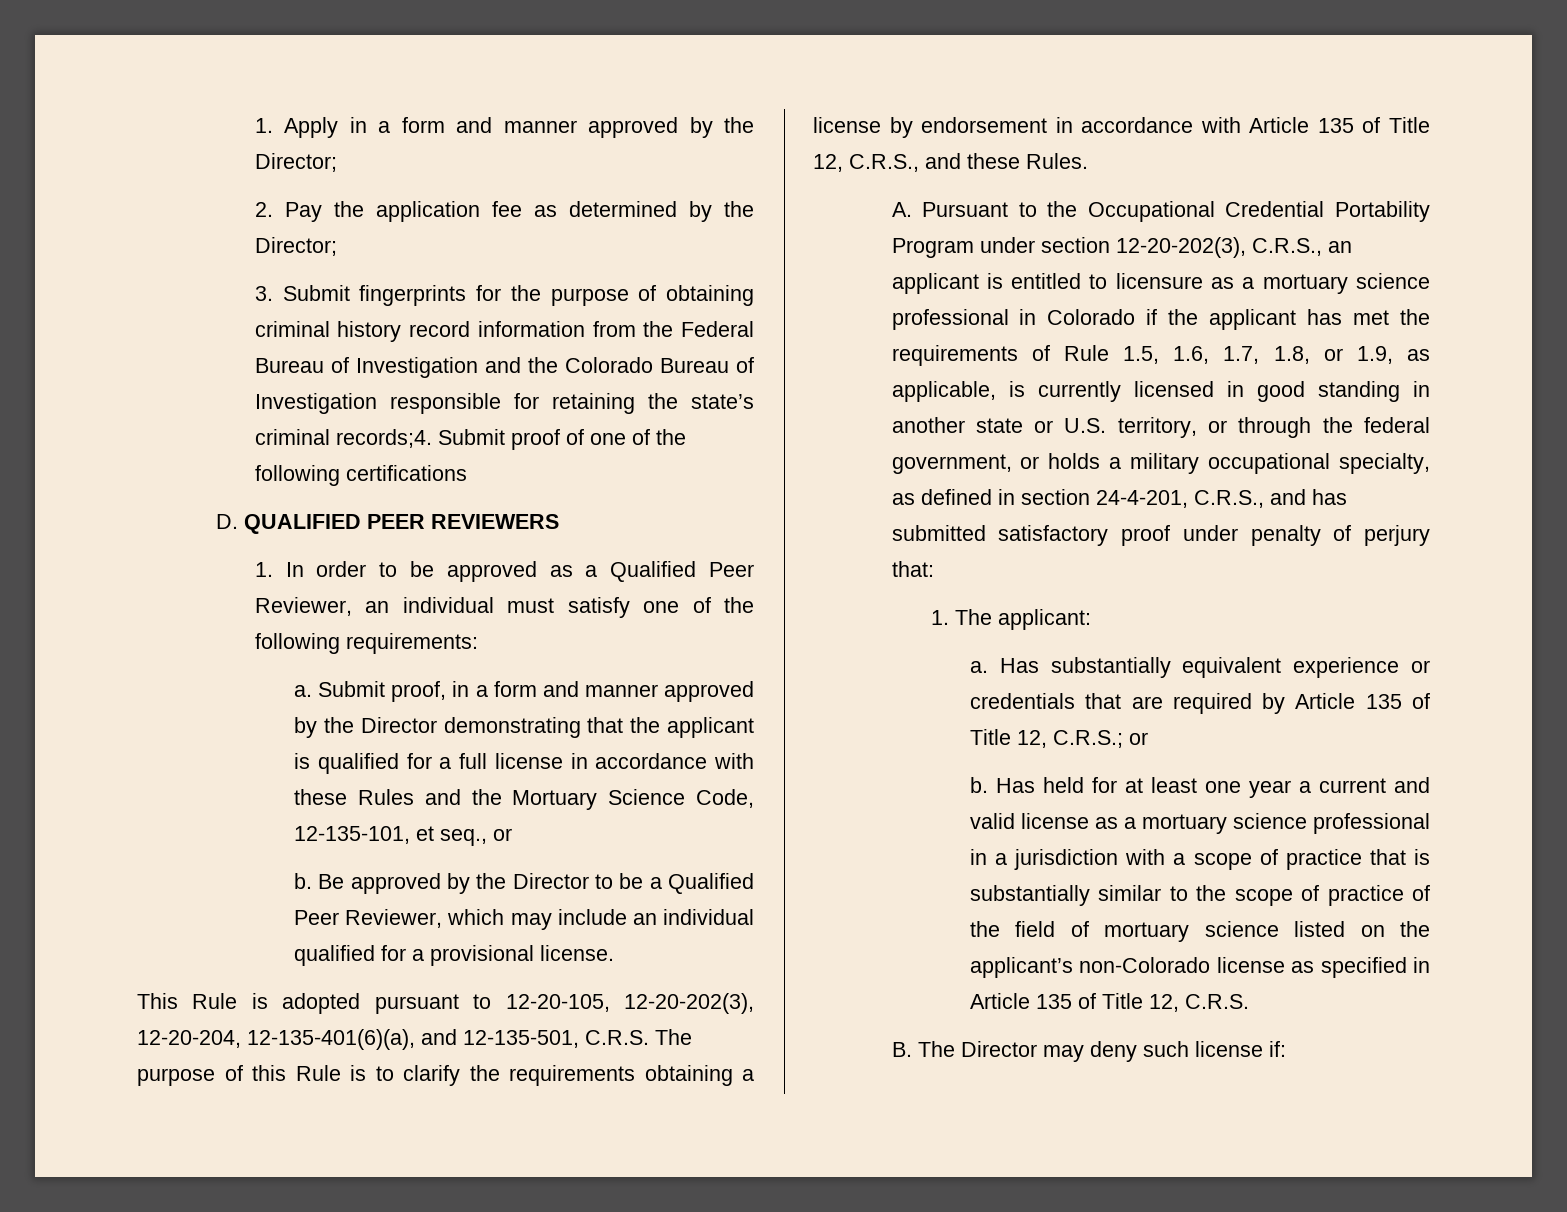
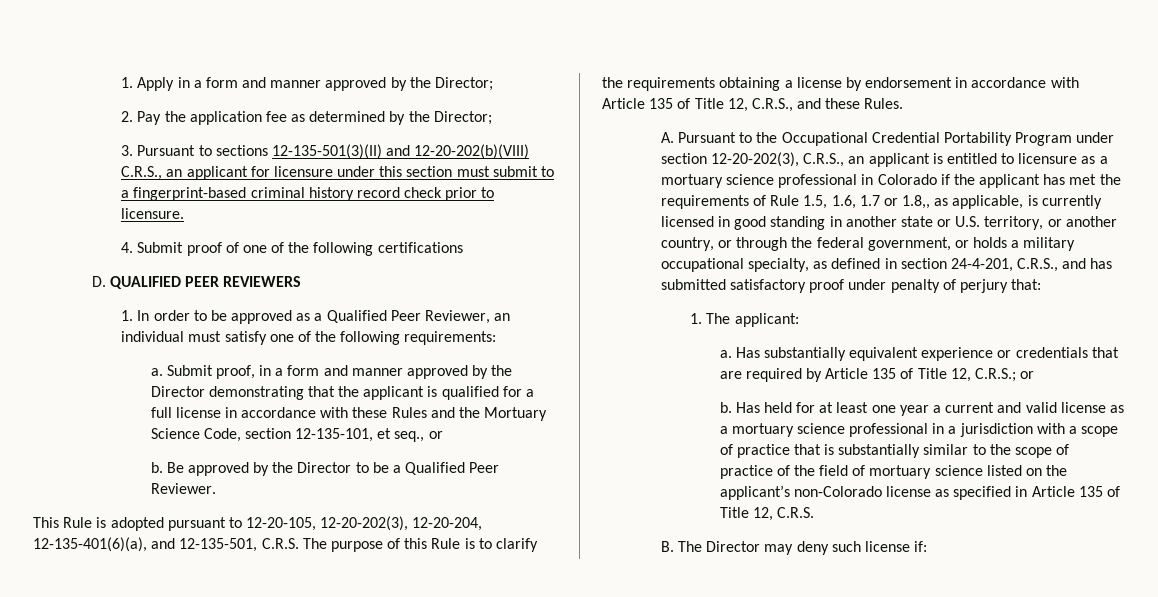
- 3. Submit fingerprints for the purpose of obtaining criminal history record information from the Federal Bureau of Investigation and the Colorado Bureau of Investigation responsible for retaining the state’s criminal records;4. Submit proof of one of the following certifications
+ 3. Pursuant to sections 12-135-501(3)(II) and 12-20-202(b)(VIII) C.R.S., an applicant for licensure under this section must submit to a fingerprint-based criminal history record check prior to licensure.
+ 4. Submit proof of one of the following certifications
- Submit proof, in a form and manner approved by the Director demonstrating that the applicant is qualified for a full license in accordance with these Rules and the Mortuary Science Code, 12-135-101, et seq., or
+ Submit proof, in a form and manner approved by the Director demonstrating that the applicant is qualified for a full license in accordance with these Rules and the Mortuary Science Code, section 12-135-101, et seq., or
- Be approved by the Director to be a Qualified Peer Reviewer, which may include an individual qualified for a provisional license.
+ Be approved by the Director to be a Qualified Peer Reviewer.
- A. Pursuant to the Occupational Credential Portability Program under section 12-20-202(3), C.R.S., an applicant is entitled to licensure as a mortuary science professional in Colorado if the applicant has met the requirements of Rule 1.5, 1.6, 1.7, 1.8, or 1.9, as applicable, is currently licensed in good standing in another state or U.S. territory, or through the federal government, or holds a military occupational specialty, as defined in section 24-4-201, C.R.S., and has submitted satisfactory proof under penalty of perjury that:
+ A. Pursuant to the Occupational Credential Portability Program under section 12-20-202(3), C.R.S., an applicant is entitled to licensure as a mortuary science professional in Colorado if the applicant has met the requirements of Rule 1.5, 1.6, 1.7 or 1.8,, as applicable, is currently licensed in good standing in another state or U.S. territory, or another country, or through the federal government, or holds a military occupational specialty, as defined in section 24-4-201, C.R.S., and has submitted satisfactory proof under penalty of perjury that:

